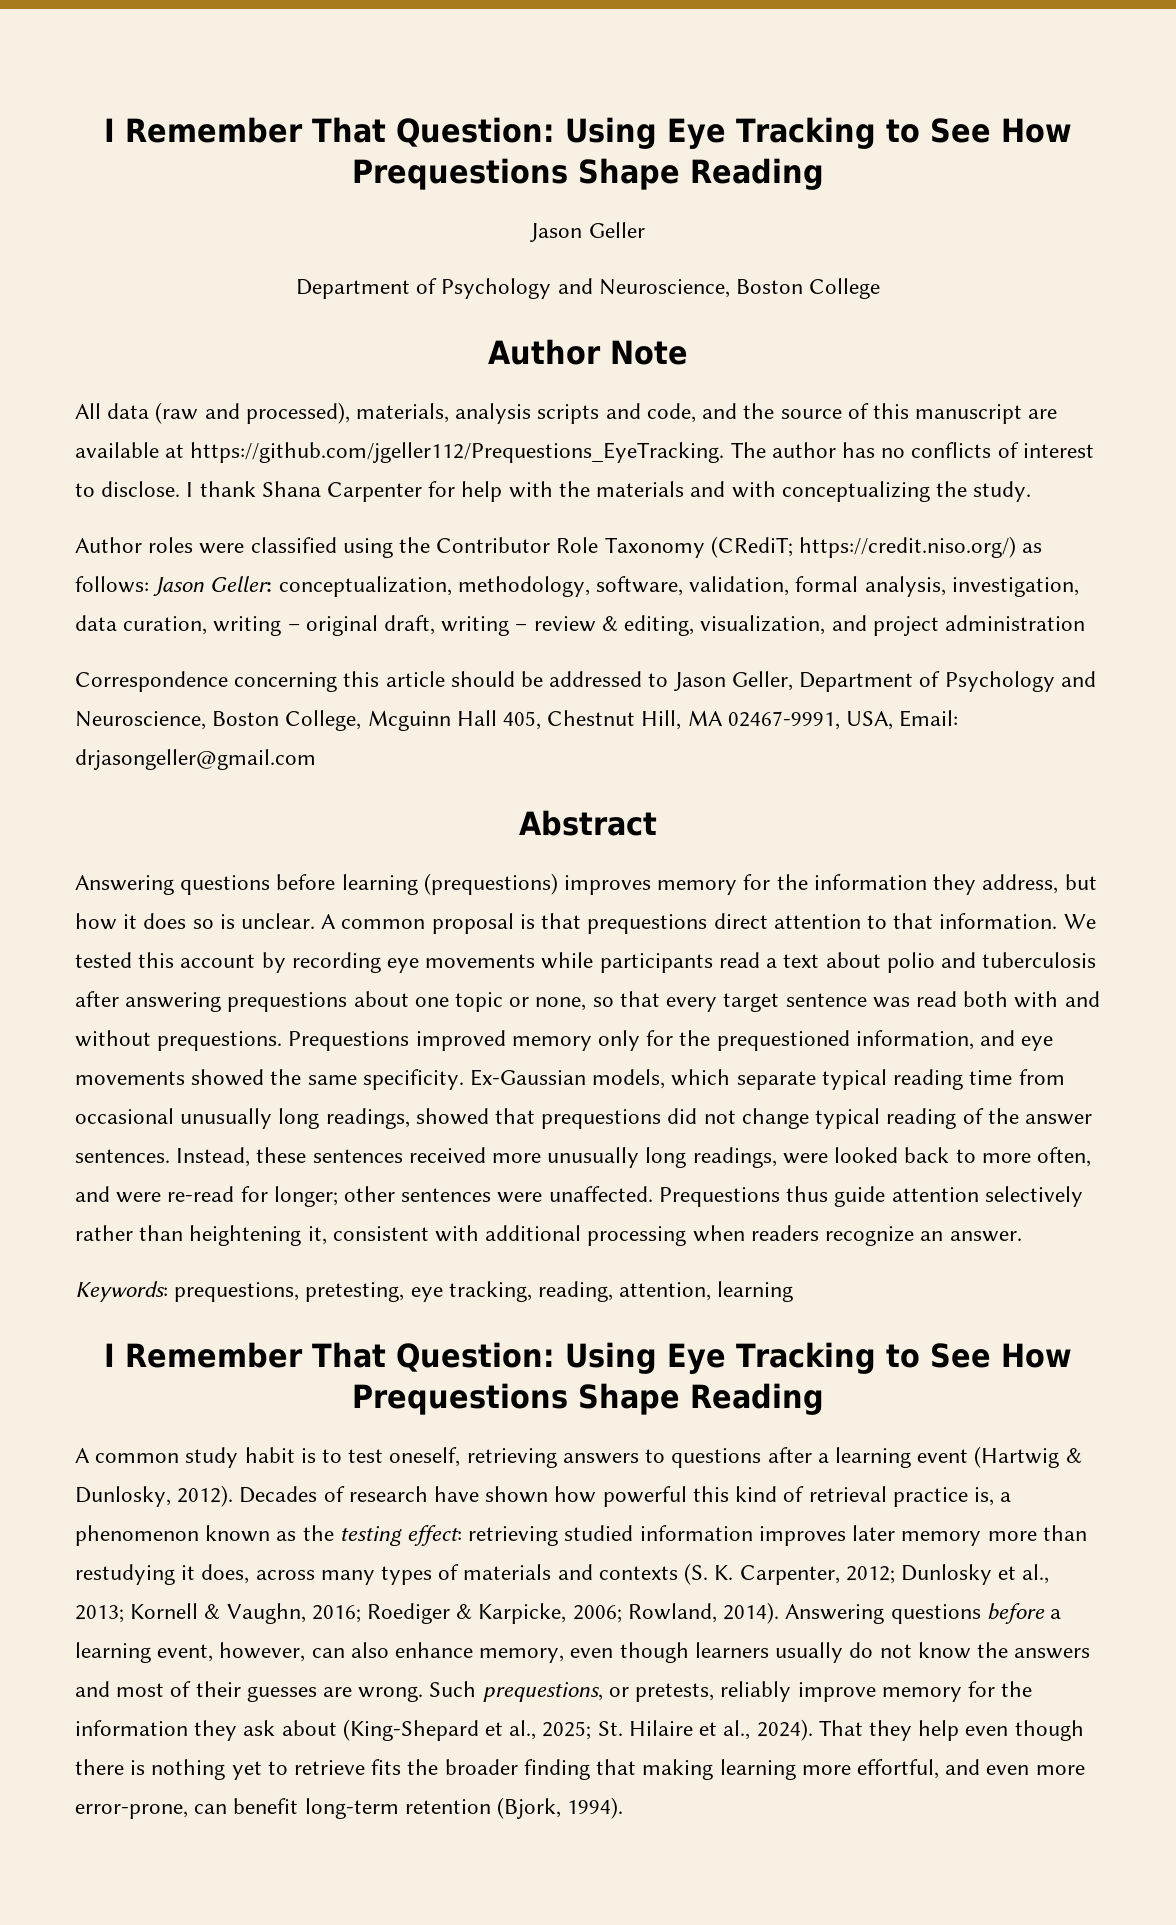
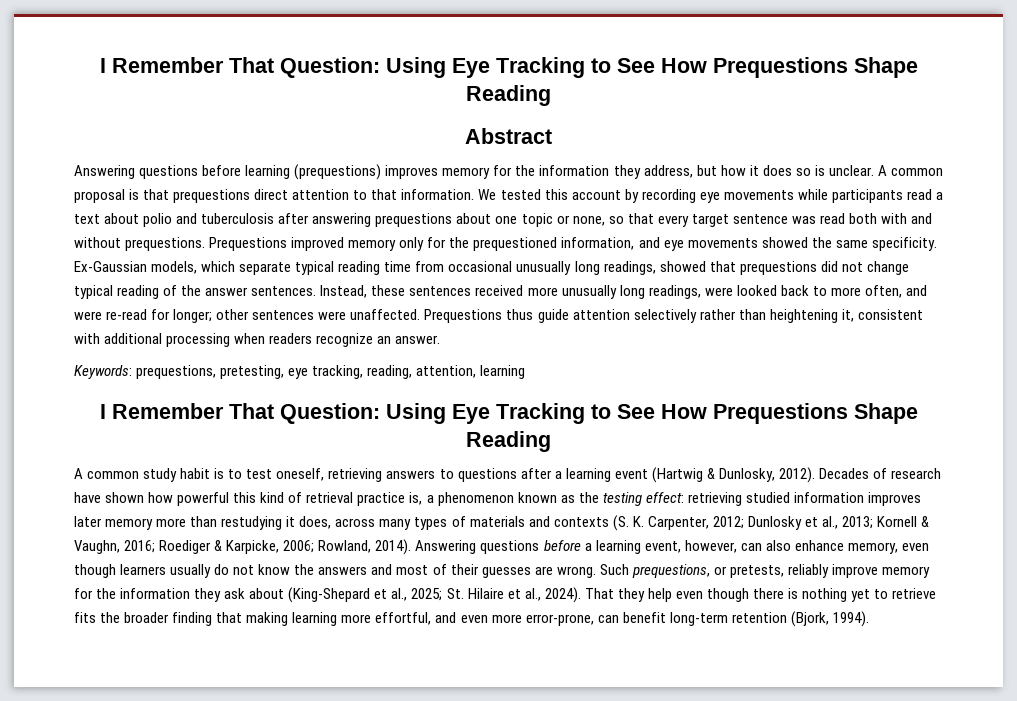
- Jason Geller
- Department of Psychology and Neuroscience, Boston College
- Author Note
- All data (raw and processed), materials, analysis scripts and code, and the source of this manuscript are available at https://github.com/jgeller112/Prequestions_EyeTracking. The author has no conflicts of interest to disclose. I thank Shana Carpenter for help with the materials and with conceptualizing the study.
- Author roles were classified using the Contributor Role Taxonomy (CRediT; https://credit.niso.org/) as follows: Jason Geller: conceptualization, methodology, software, validation, formal analysis, investigation, data curation, writing – original draft, writing – review & editing, visualization, and project administration
- Correspondence concerning this article should be addressed to Jason Geller, Department of Psychology and Neuroscience, Boston College, Mcguinn Hall 405, Chestnut Hill, MA 02467-9991, USA, Email: drjasongeller@gmail.com

